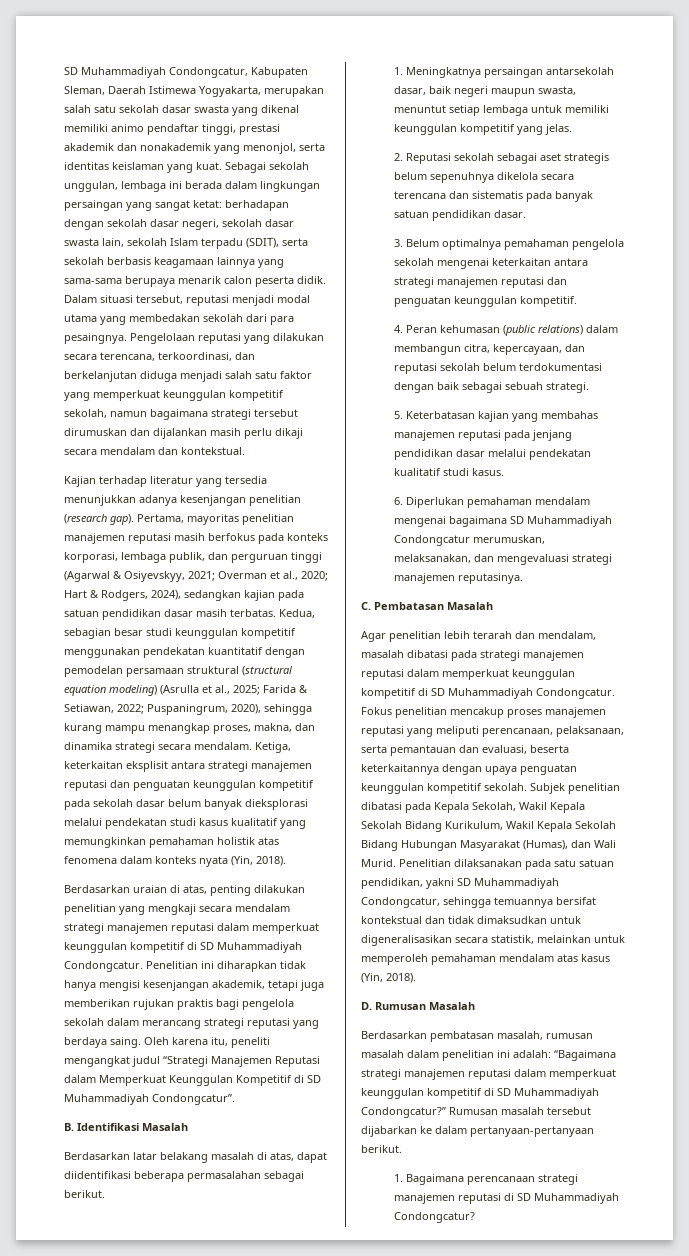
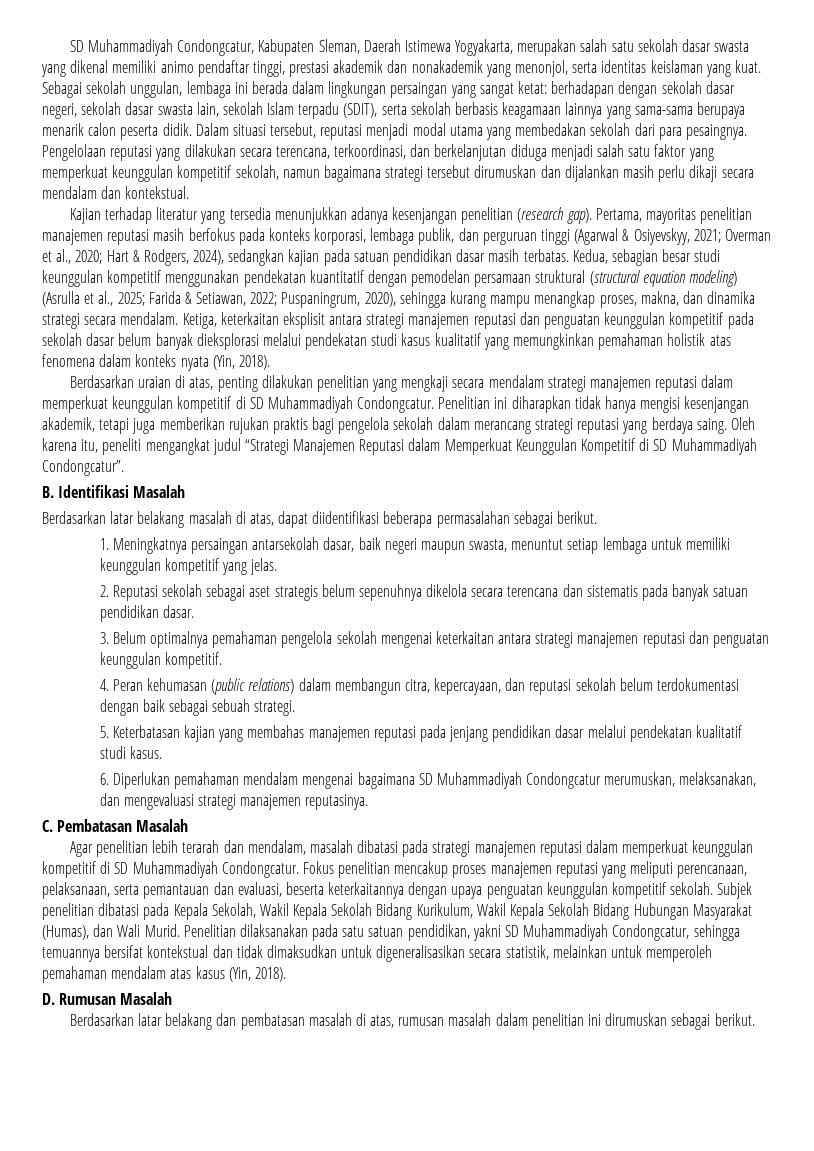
- Berdasarkan pembatasan masalah, rumusan masalah dalam penelitian ini adalah: “Bagaimana strategi manajemen reputasi dalam memperkuat keunggulan kompetitif di SD Muhammadiyah Condongcatur?” Rumusan masalah tersebut dijabarkan ke dalam pertanyaan-pertanyaan berikut.
- 1. Bagaimana perencanaan strategi manajemen reputasi di SD Muhammadiyah Condongcatur?
+ Berdasarkan latar belakang dan pembatasan masalah di atas, rumusan masalah dalam penelitian ini dirumuskan sebagai berikut.

